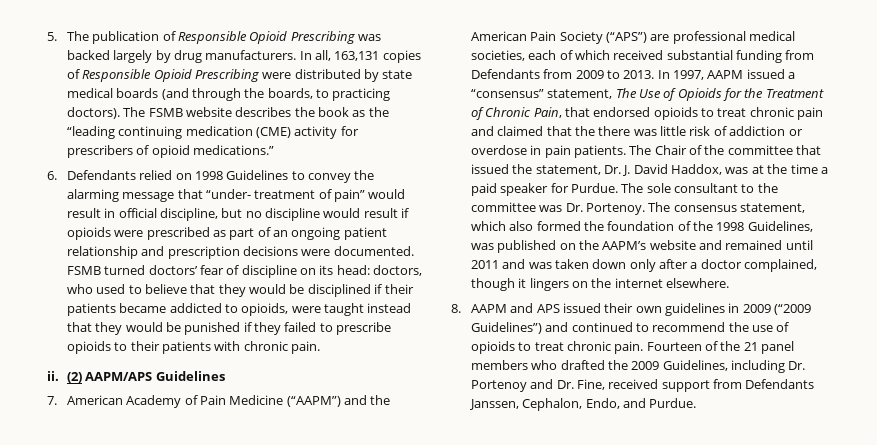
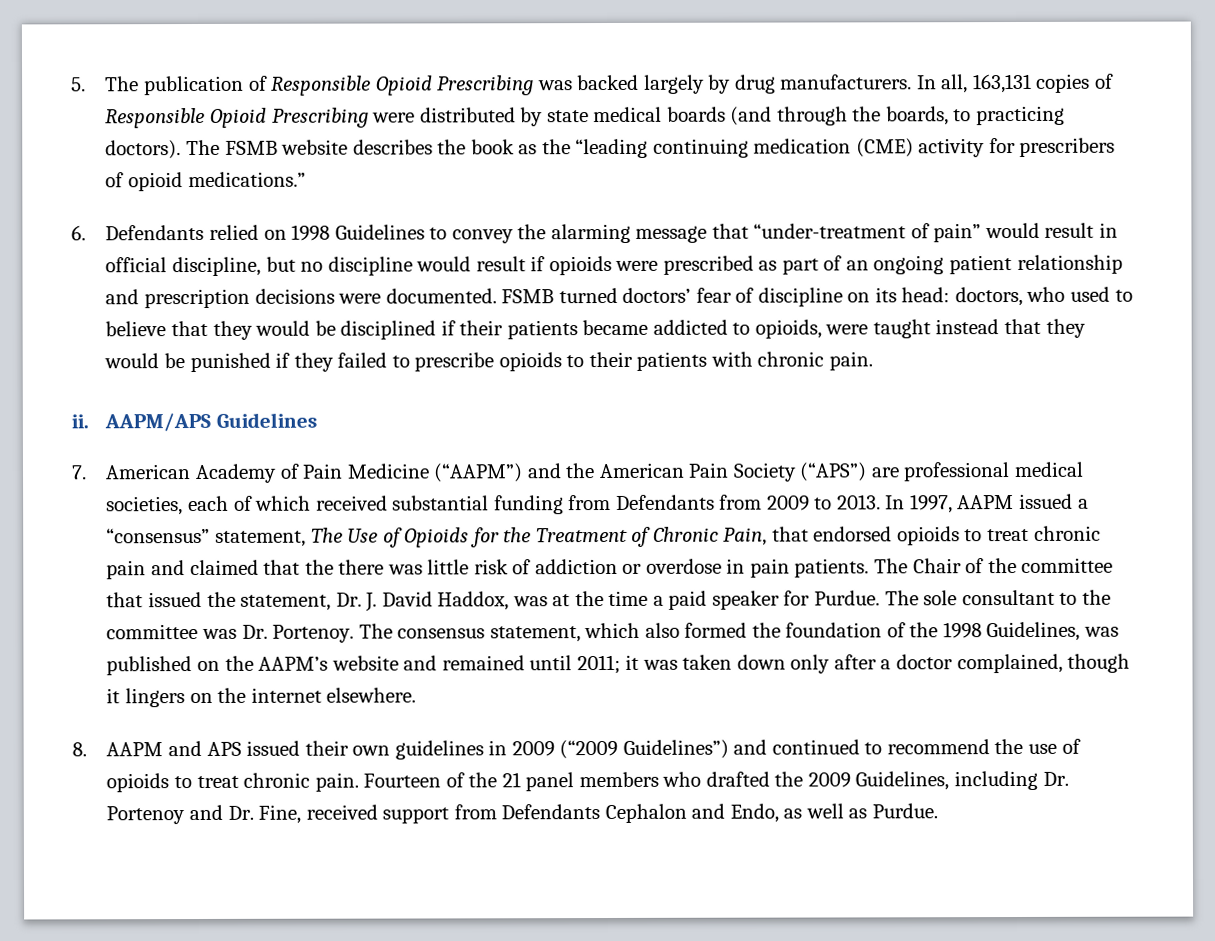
- 6. Defendants relied on 1998 Guidelines to convey the alarming message that “under- treatment of pain” would result in official discipline, but no discipline would result if opioids were prescribed as part of an ongoing patient relationship and prescription decisions were documented.
+ 6. Defendants relied on 1998 Guidelines to convey the alarming message that “under-treatment of pain” would result in official discipline, but no discipline would result if opioids were prescribed as part of an ongoing patient relationship and prescription decisions were documented.
- (2) AAPM/APS Guidelines
+ AAPM/APS Guidelines
- The consensus statement, which also formed the foundation of the 1998 Guidelines, was published on the AAPM’s website and remained until 2011 and was taken down only after a doctor complained, though it lingers on the internet elsewhere.
+ The consensus statement, which also formed the foundation of the 1998 Guidelines, was published on the AAPM’s website and remained until 2011; it was taken down only after a doctor complained, though it lingers on the internet elsewhere.
- Fourteen of the 21 panel members who drafted the 2009 Guidelines, including Dr. Portenoy and Dr. Fine, received support from Defendants Janssen, Cephalon, Endo, and Purdue.
+ Fourteen of the 21 panel members who drafted the 2009 Guidelines, including Dr. Portenoy and Dr. Fine, received support from Defendants Cephalon and Endo, as well as Purdue.

